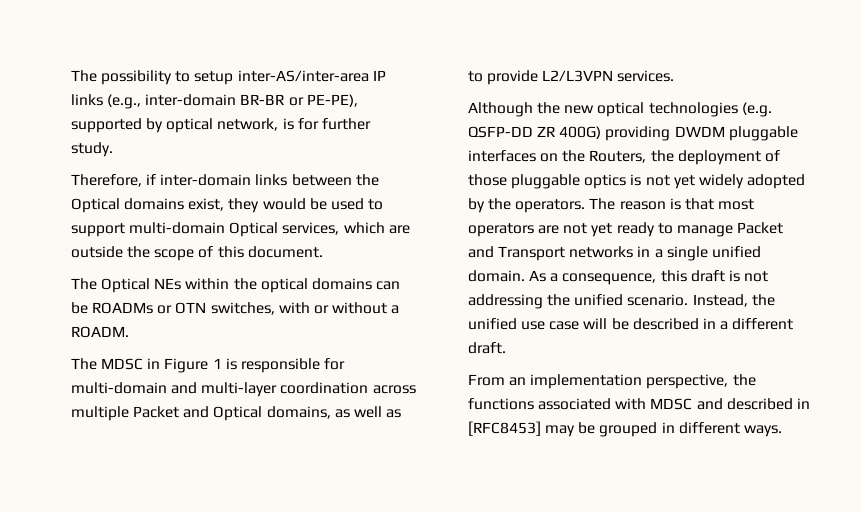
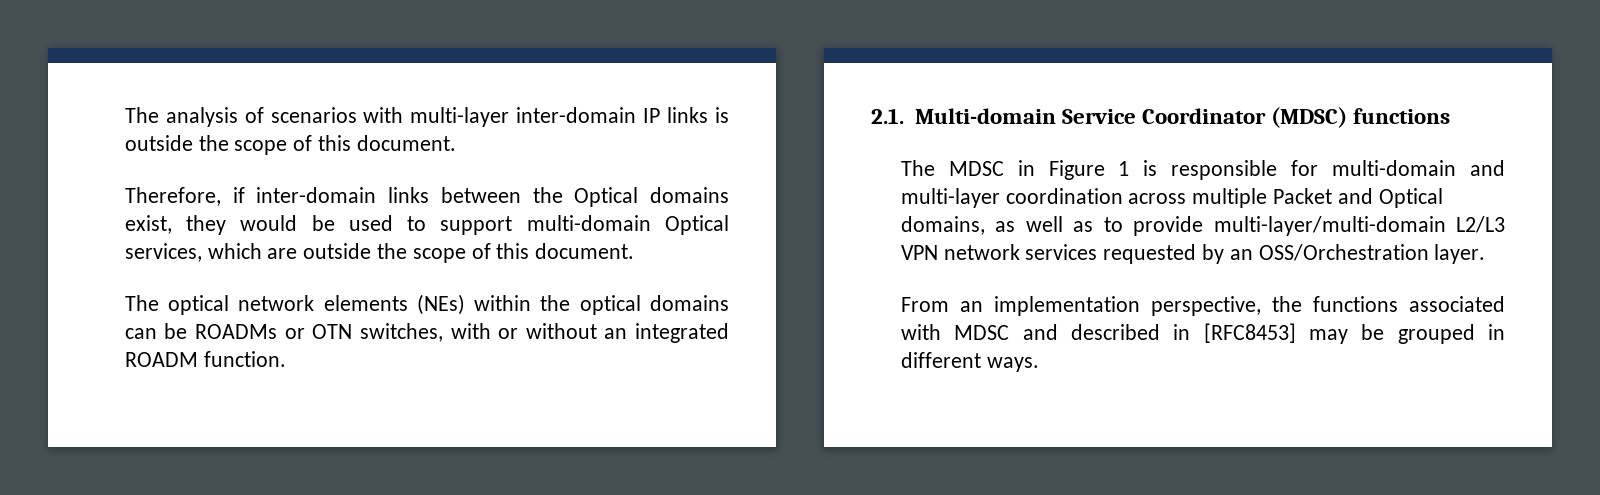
- The possibility to setup inter-AS/inter-area IP links (e.g., inter-domain BR-BR or PE-PE), supported by optical network, is for further study.
+ The analysis of scenarios with multi-layer inter-domain IP links is outside the scope of this document.
- The Optical NEs within the optical domains can be ROADMs or OTN switches, with or without a ROADM.
+ The optical network elements (NEs) within the optical domains can be ROADMs or OTN switches, with or without an integrated ROADM function.
+ 2.1. Multi-domain Service Coordinator (MDSC) functions
- The MDSC in Figure 1 is responsible for multi-domain and multi-layer coordination across multiple Packet and Optical domains, as well as to provide L2/L3VPN services.
- Although the new optical technologies (e.g. QSFP-DD ZR 400G) providing DWDM pluggable interfaces on the Routers, the deployment of those pluggable optics is not yet widely adopted by the operators. The reason is that most operators are not yet ready to manage Packet and Transport networks in a single unified domain. As a consequence, this draft is not addressing the unified scenario. Instead, the unified use case will be described in a different draft.
+ The MDSC in Figure 1 is responsible for multi-domain and multi-layer coordination across multiple Packet and Optical domains, as well as to provide multi-layer/multi-domain L2/L3 VPN network services requested by an OSS/Orchestration layer.

